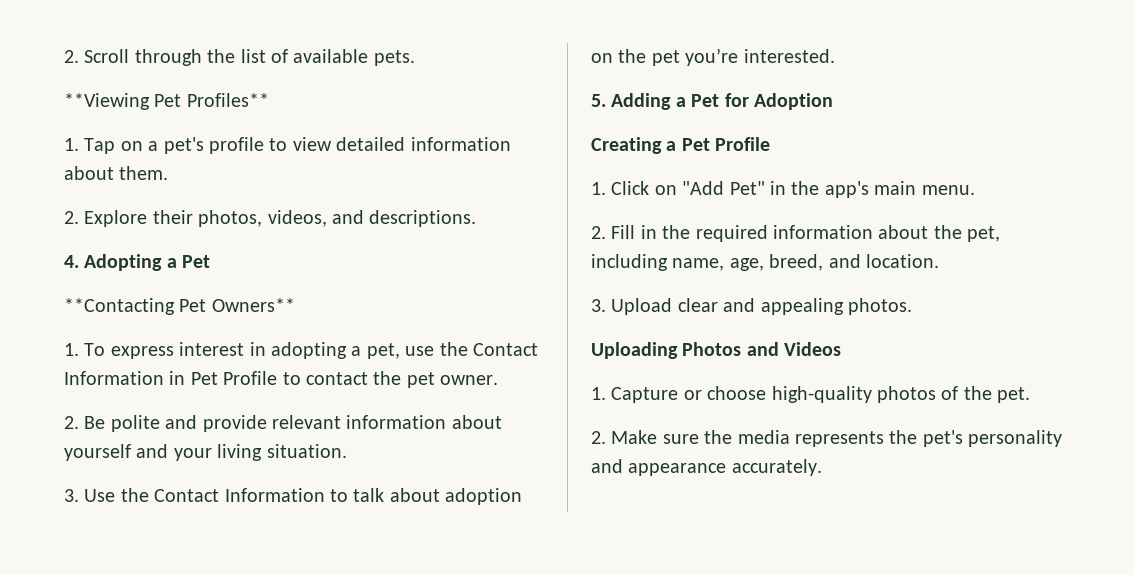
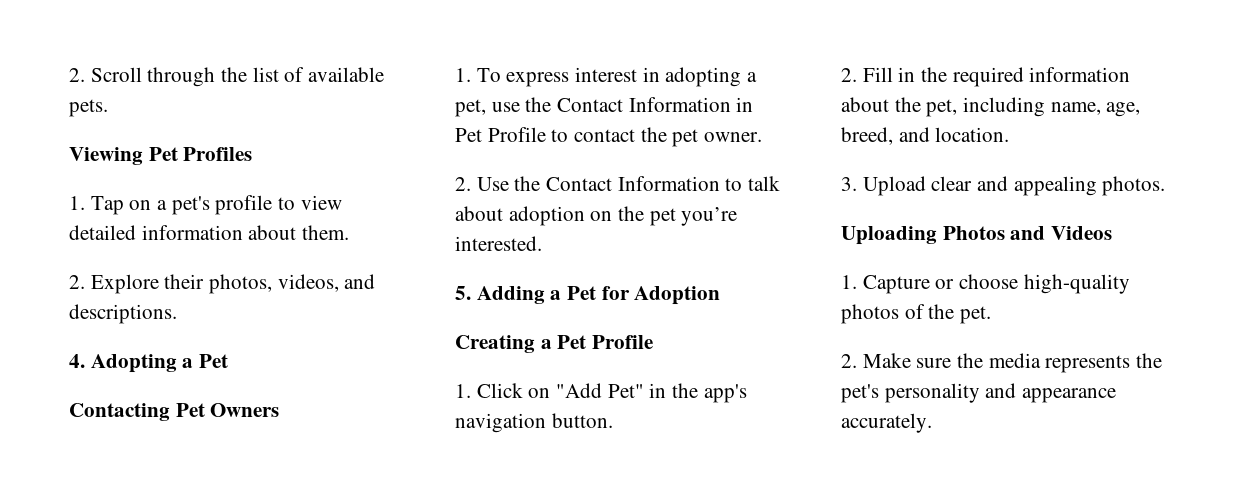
- **Viewing Pet Profiles**
+ Viewing Pet Profiles
- **Contacting Pet Owners**
+ Contacting Pet Owners
- 2. Be polite and provide relevant information about yourself and your living situation.
- 3. Use the Contact Information to talk about adoption on the pet you’re interested.
+ 2. Use the Contact Information to talk about adoption on the pet you’re interested.
- 1. Click on "Add Pet" in the app's main menu.
+ 1. Click on "Add Pet" in the app's navigation button.

